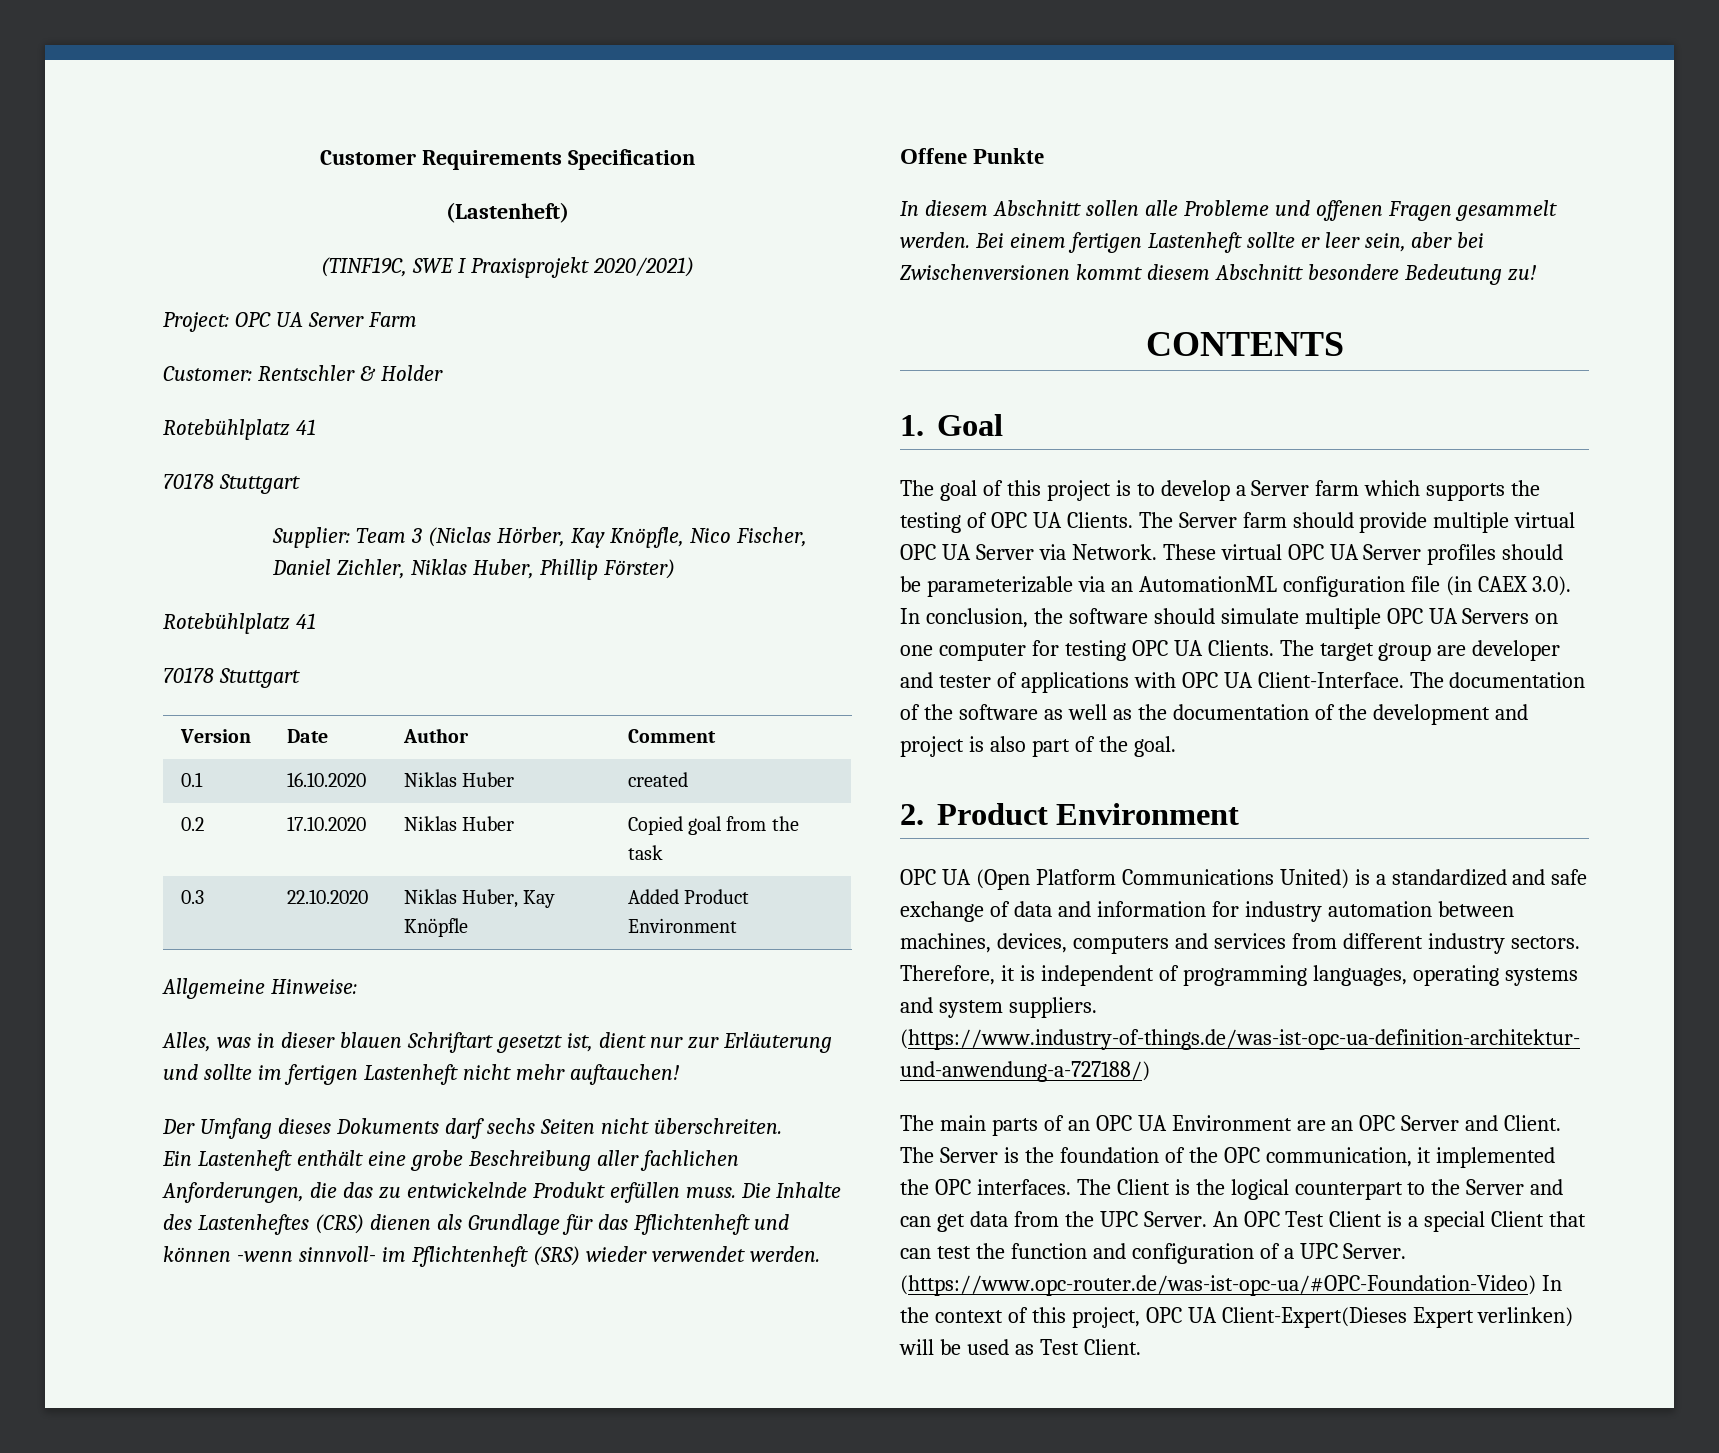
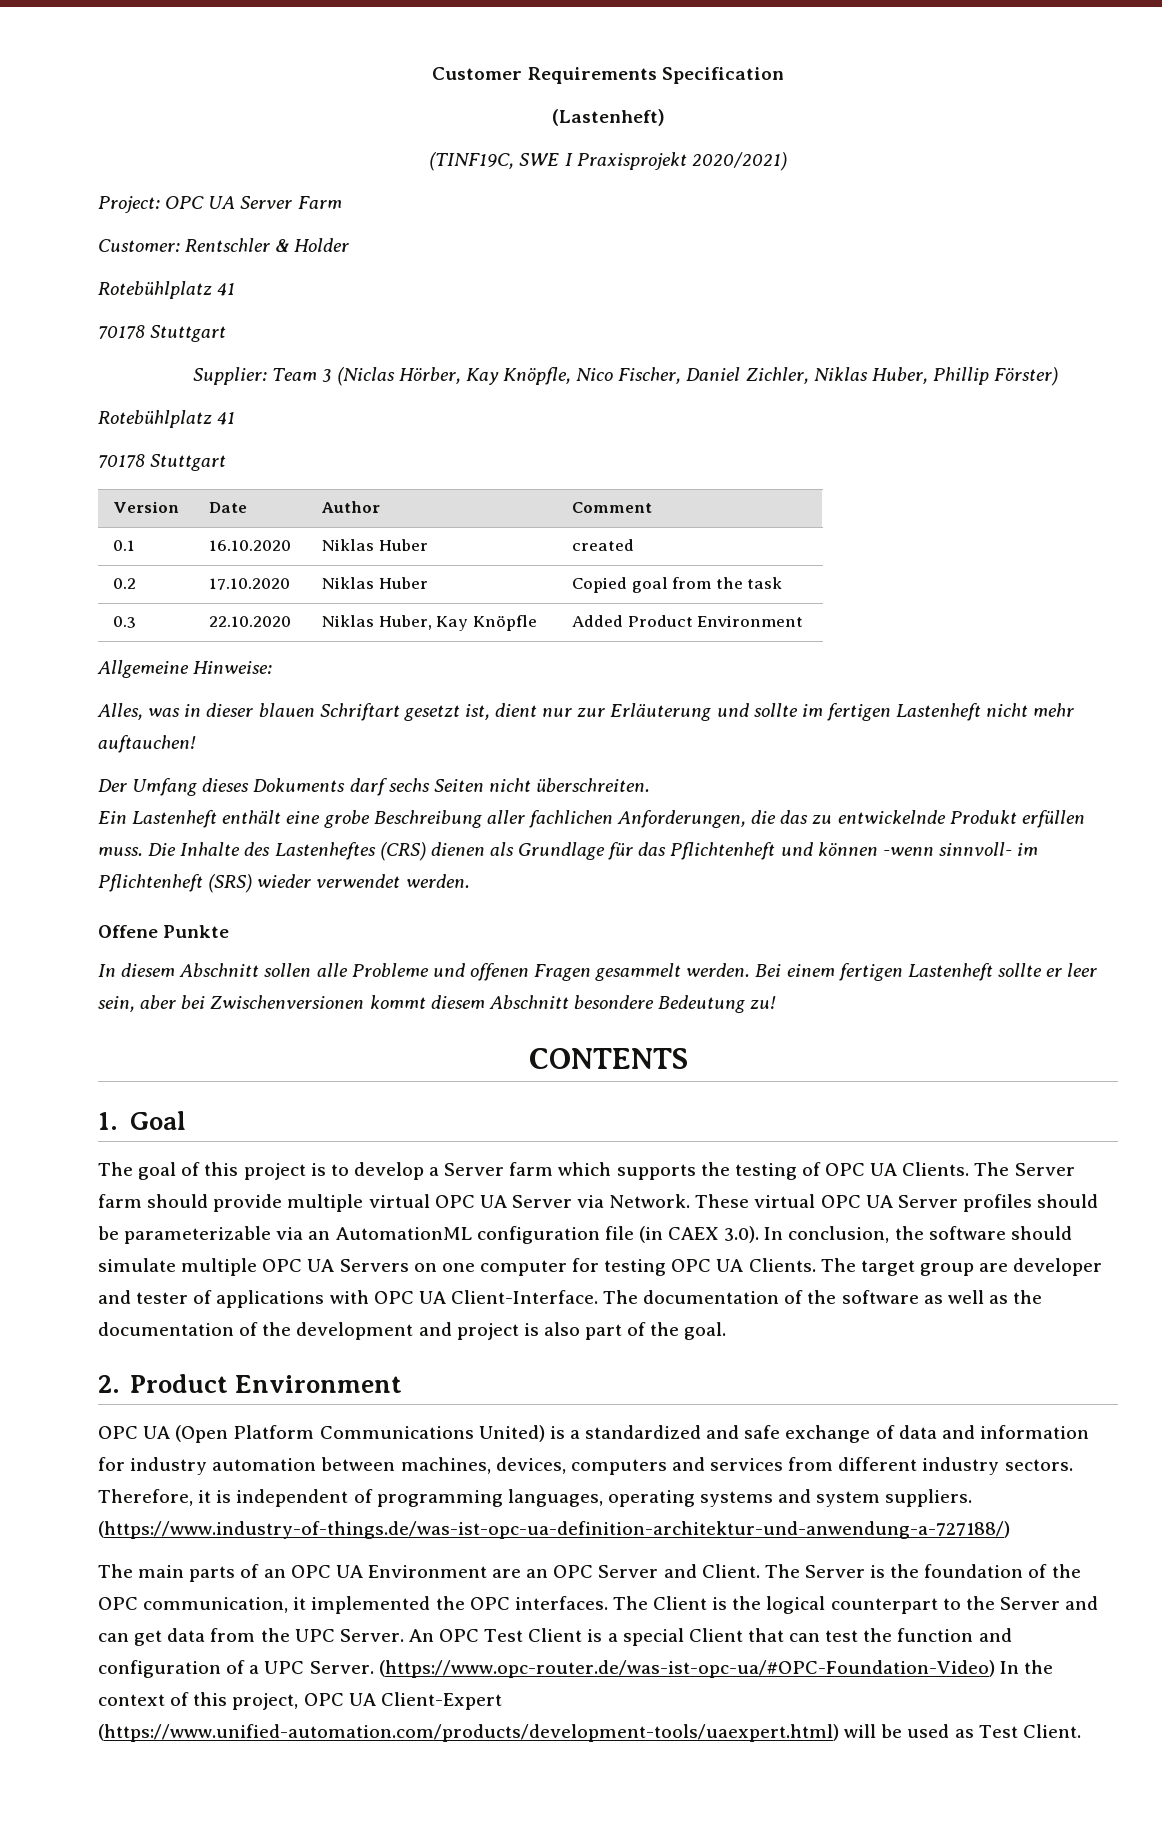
- (https://www.opc-router.de/was-ist-opc-ua/#OPC-Foundation-Video) In the context of this project, OPC UA Client-Expert(Dieses Expert verlinken) will be used as Test Client.
+ (https://www.opc-router.de/was-ist-opc-ua/#OPC-Foundation-Video) In the context of this project, OPC UA Client-Expert (https://www.unified-automation.com/products/development-tools/uaexpert.html) will be used as Test Client.

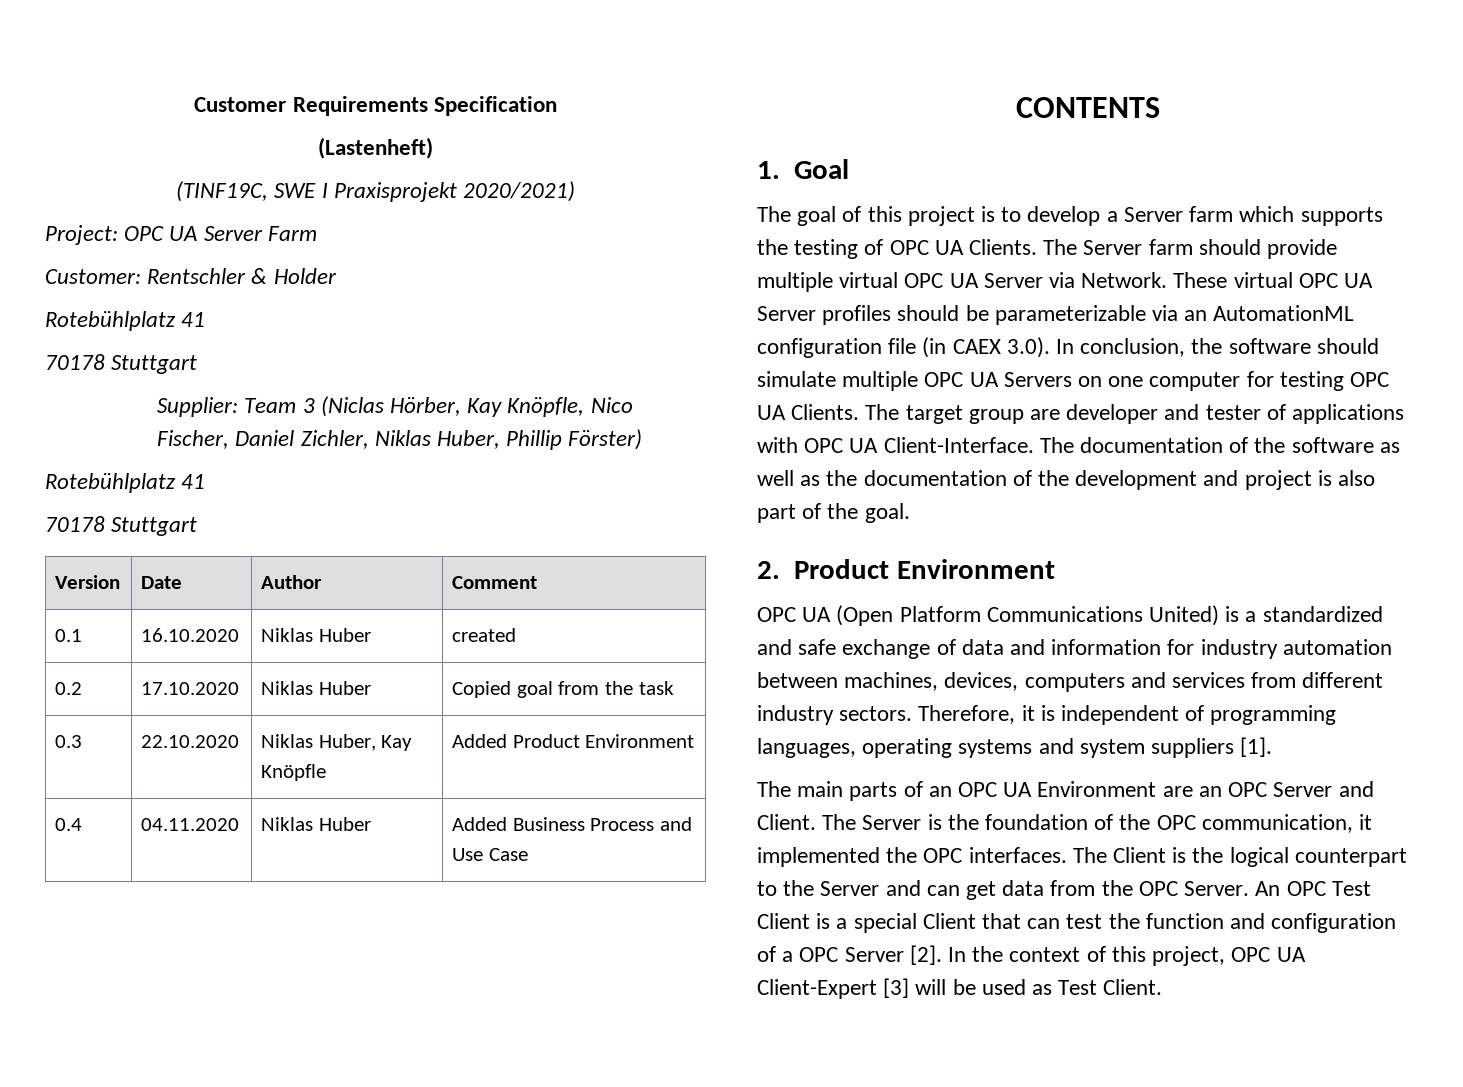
- Allgemeine Hinweise:
- Alles, was in dieser blauen Schriftart gesetzt ist, dient nur zur Erläuterung und sollte im fertigen Lastenheft nicht mehr auftauchen!
- Der Umfang dieses Dokuments darf sechs Seiten nicht überschreiten.
- Ein Lastenheft enthält eine grobe Beschreibung aller fachlichen Anforderungen, die das zu entwickelnde Produkt erfüllen muss. Die Inhalte des Lastenheftes (CRS) dienen als Grundlage für das Pflichtenheft und können -wenn sinnvoll- im Pflichtenheft (SRS) wieder verwendet werden.
- Offene Punkte
- In diesem Abschnitt sollen alle Probleme und offenen Fragen gesammelt werden. Bei einem fertigen Lastenheft sollte er leer sein, aber bei Zwischenversionen kommt diesem Abschnitt besondere Bedeutung zu!
+ 0.4 | 04.11.2020 | Niklas Huber | Added Business Process and Use Case
- Therefore, it is independent of programming languages, operating systems and system suppliers. (https://www.industry-of-things.de/was-ist-opc-ua-definition-architektur-und-anwendung-a-727188/)
+ Therefore, it is independent of programming languages, operating systems and system suppliers [1].
- The Client is the logical counterpart to the Server and can get data from the UPC Server.
+ The Client is the logical counterpart to the Server and can get data from the OPC Server.
- An OPC Test Client is a special Client that can test the function and configuration of a UPC Server. (https://www.opc-router.de/was-ist-opc-ua/#OPC-Foundation-Video) In the context of this project, OPC UA Client-Expert (https://www.unified-automation.com/products/development-tools/uaexpert.html) will be used as Test Client.
+ An OPC Test Client is a special Client that can test the function and configuration of a OPC Server [2]. In the context of this project, OPC UA Client-Expert [3] will be used as Test Client.

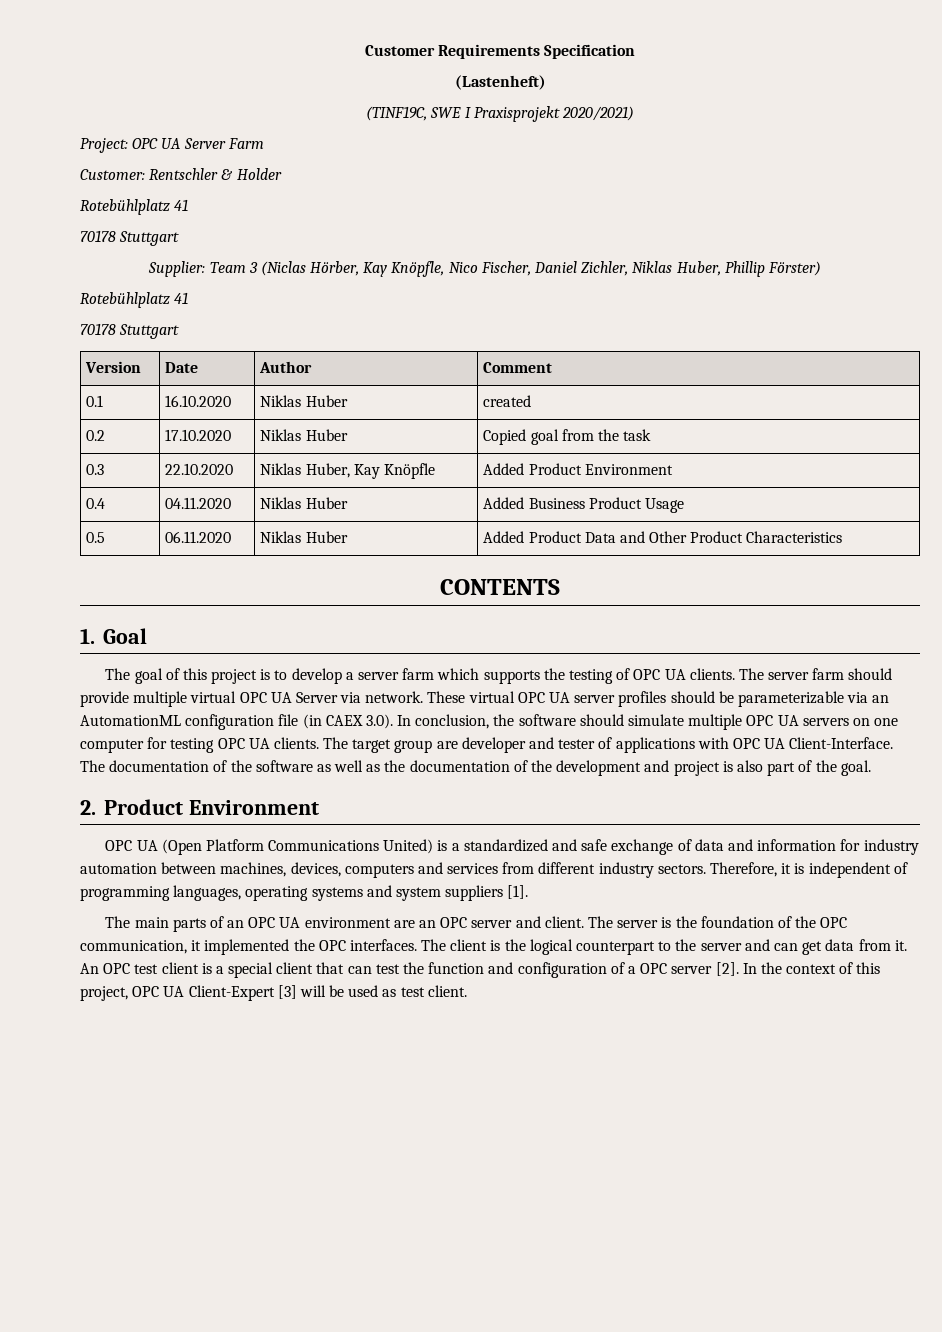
- 0.4 | 04.11.2020 | Niklas Huber | Added Business Process and Use Case
+ 0.4 | 04.11.2020 | Niklas Huber | Added Business Product Usage
+ 0.5 | 06.11.2020 | Niklas Huber | Added Product Data and Other Product Characteristics
- The goal of this project is to develop a Server farm which supports the testing of OPC UA Clients. The Server farm should provide multiple virtual OPC UA Server via Network.
+ The goal of this project is to develop a server farm which supports the testing of OPC UA clients. The server farm should provide multiple virtual OPC UA Server via network.
- These virtual OPC UA Server profiles should be parameterizable via an AutomationML configuration file (in CAEX 3.0). In conclusion, the software should simulate multiple OPC UA Servers on one computer for testing OPC UA Clients.
+ These virtual OPC UA server profiles should be parameterizable via an AutomationML configuration file (in CAEX 3.0). In conclusion, the software should simulate multiple OPC UA servers on one computer for testing OPC UA clients.
- The main parts of an OPC UA Environment are an OPC Server and Client. The Server is the foundation of the OPC communication, it implemented the OPC interfaces.
+ The main parts of an OPC UA environment are an OPC server and client. The server is the foundation of the OPC communication, it implemented the OPC interfaces.
- The Client is the logical counterpart to the Server and can get data from the OPC Server. An OPC Test Client is a special Client that can test the function and configuration of a OPC Server [2].
+ The client is the logical counterpart to the server and can get data from it. An OPC test client is a special client that can test the function and configuration of a OPC server [2].
- In the context of this project, OPC UA Client-Expert [3] will be used as Test Client.
+ In the context of this project, OPC UA Client-Expert [3] will be used as test client.

